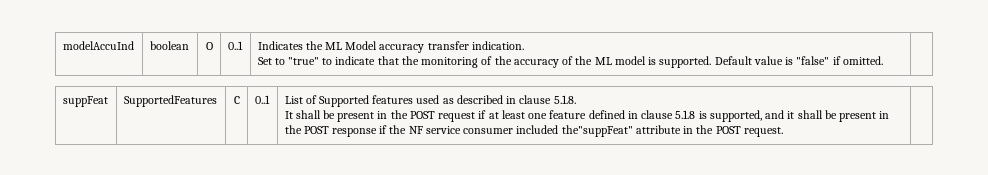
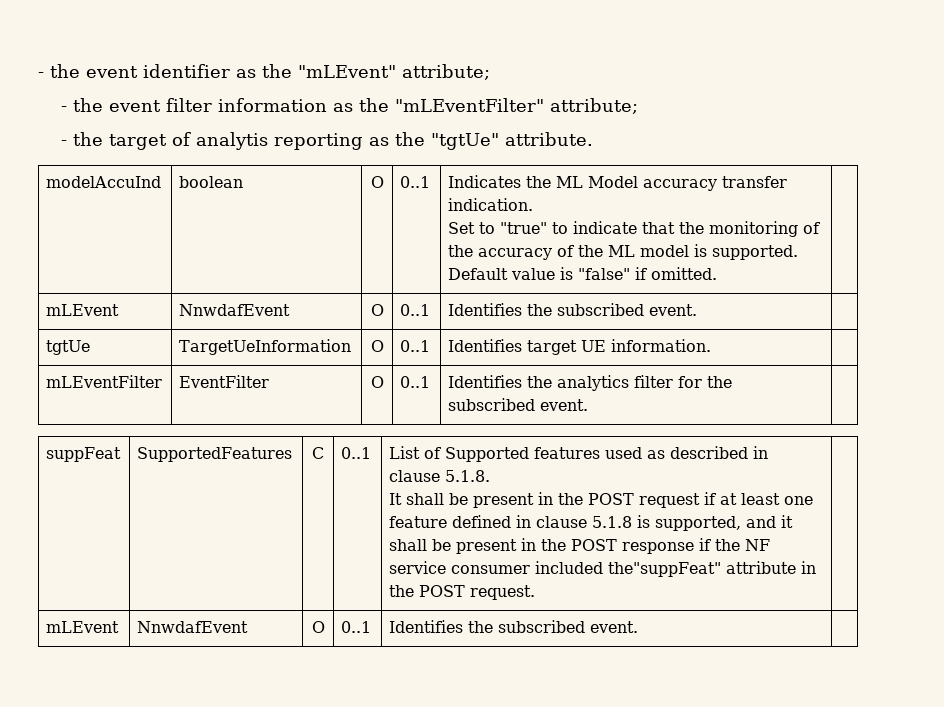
+ - the event identifier as the "mLEvent" attribute;
+ - the event filter information as the "mLEventFilter" attribute;
+ - the target of analytis reporting as the "tgtUe" attribute.
  modelAccuInd | boolean | O | 0..1 | Indicates the ML Model accuracy transfer indication.
  Set to "true" to indicate that the monitoring of the accuracy of the ML model is supported. Default value is "false" if omitted. |
+ mLEvent | NnwdafEvent | O | 0..1 | Identifies the subscribed event. |
+ tgtUe | TargetUeInformation | O | 0..1 | Identifies target UE information. |
+ mLEventFilter | EventFilter | O | 0..1 | Identifies the analytics filter for the subscribed event. |
- It shall be present in the POST request if at least one feature defined in clause 5.1.8 is supported, and it shall be present in the POST response if the NF service consumer included the"suppFeat" attribute in the POST request.
+ It shall be present in the POST request if at least one feature defined in clause 5.1.8 is supported, and it shall be present in the POST response if the NF service consumer included the"suppFeat" attribute in the POST request. |
+ mLEvent | NnwdafEvent | O | 0..1 | Identifies the subscribed event. |

